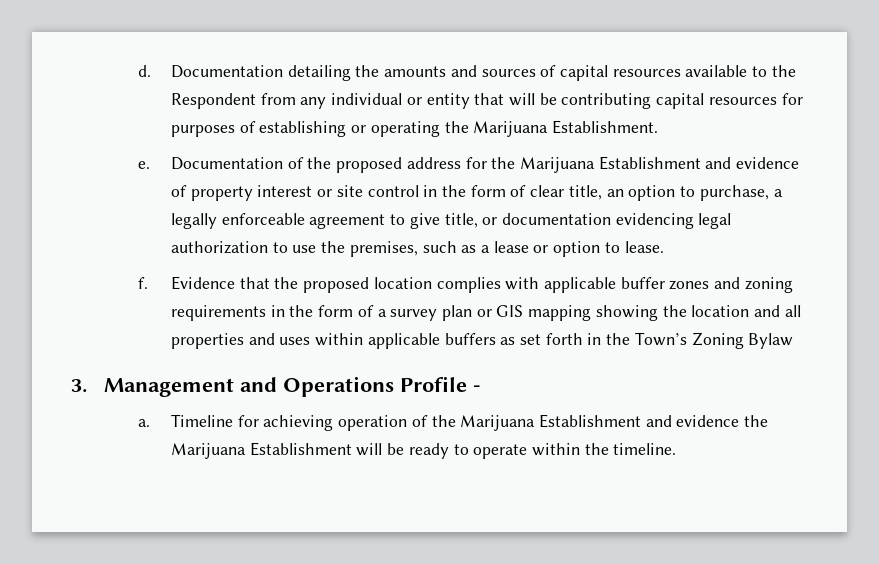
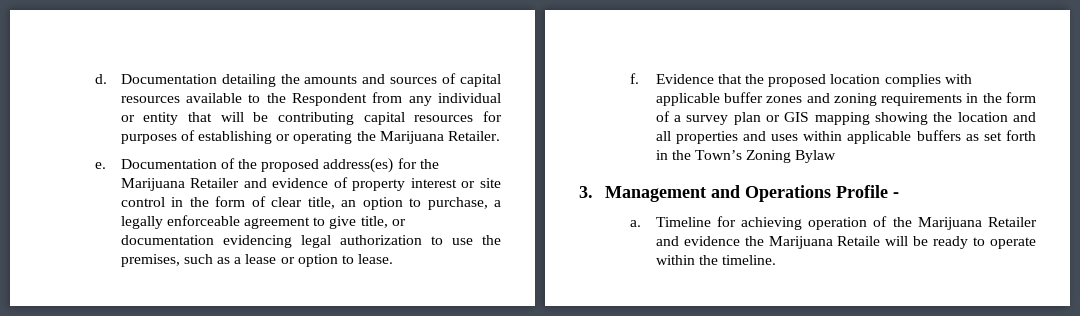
- Documentation detailing the amounts and sources of capital resources available to the Respondent from any individual or entity that will be contributing capital resources for purposes of establishing or operating the Marijuana Establishment.
+ Documentation detailing the amounts and sources of capital resources available to the Respondent from any individual or entity that will be contributing capital resources for purposes of establishing or operating the Marijuana Retailer.
- Documentation of the proposed address for the Marijuana Establishment and evidence of property interest or site control in the form of clear title, an option to purchase, a legally enforceable agreement to give title, or documentation evidencing legal authorization to use the premises, such as a lease or option to lease.
+ Documentation of the proposed address(es) for the Marijuana Retailer and evidence of property interest or site control in the form of clear title, an option to purchase, a legally enforceable agreement to give title, or documentation evidencing legal authorization to use the premises, such as a lease or option to lease.
- Timeline for achieving operation of the Marijuana Establishment and evidence the Marijuana Establishment will be ready to operate within the timeline.
+ Timeline for achieving operation of the Marijuana Retailer and evidence the Marijuana Retaile will be ready to operate within the timeline.

